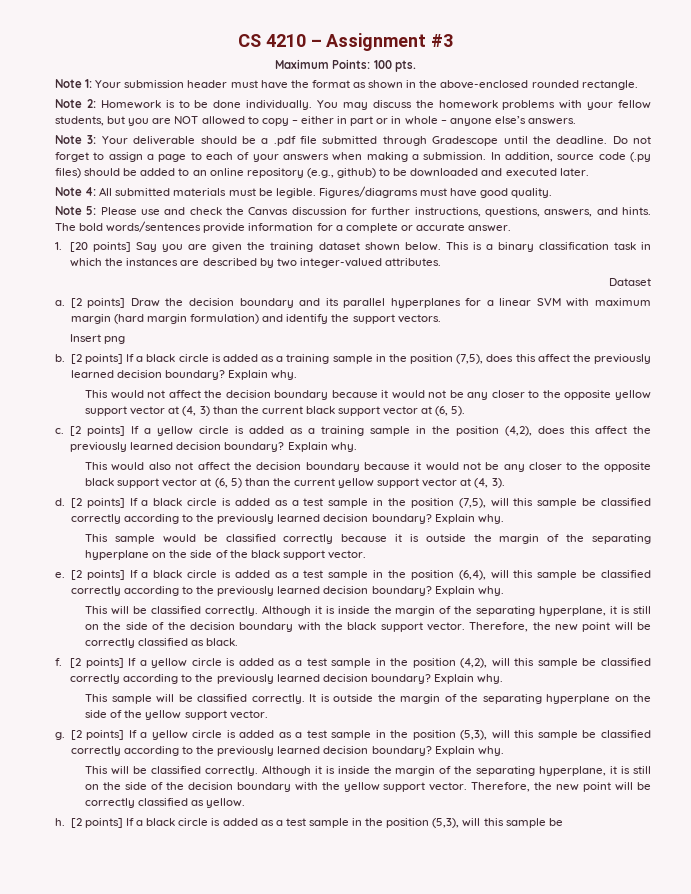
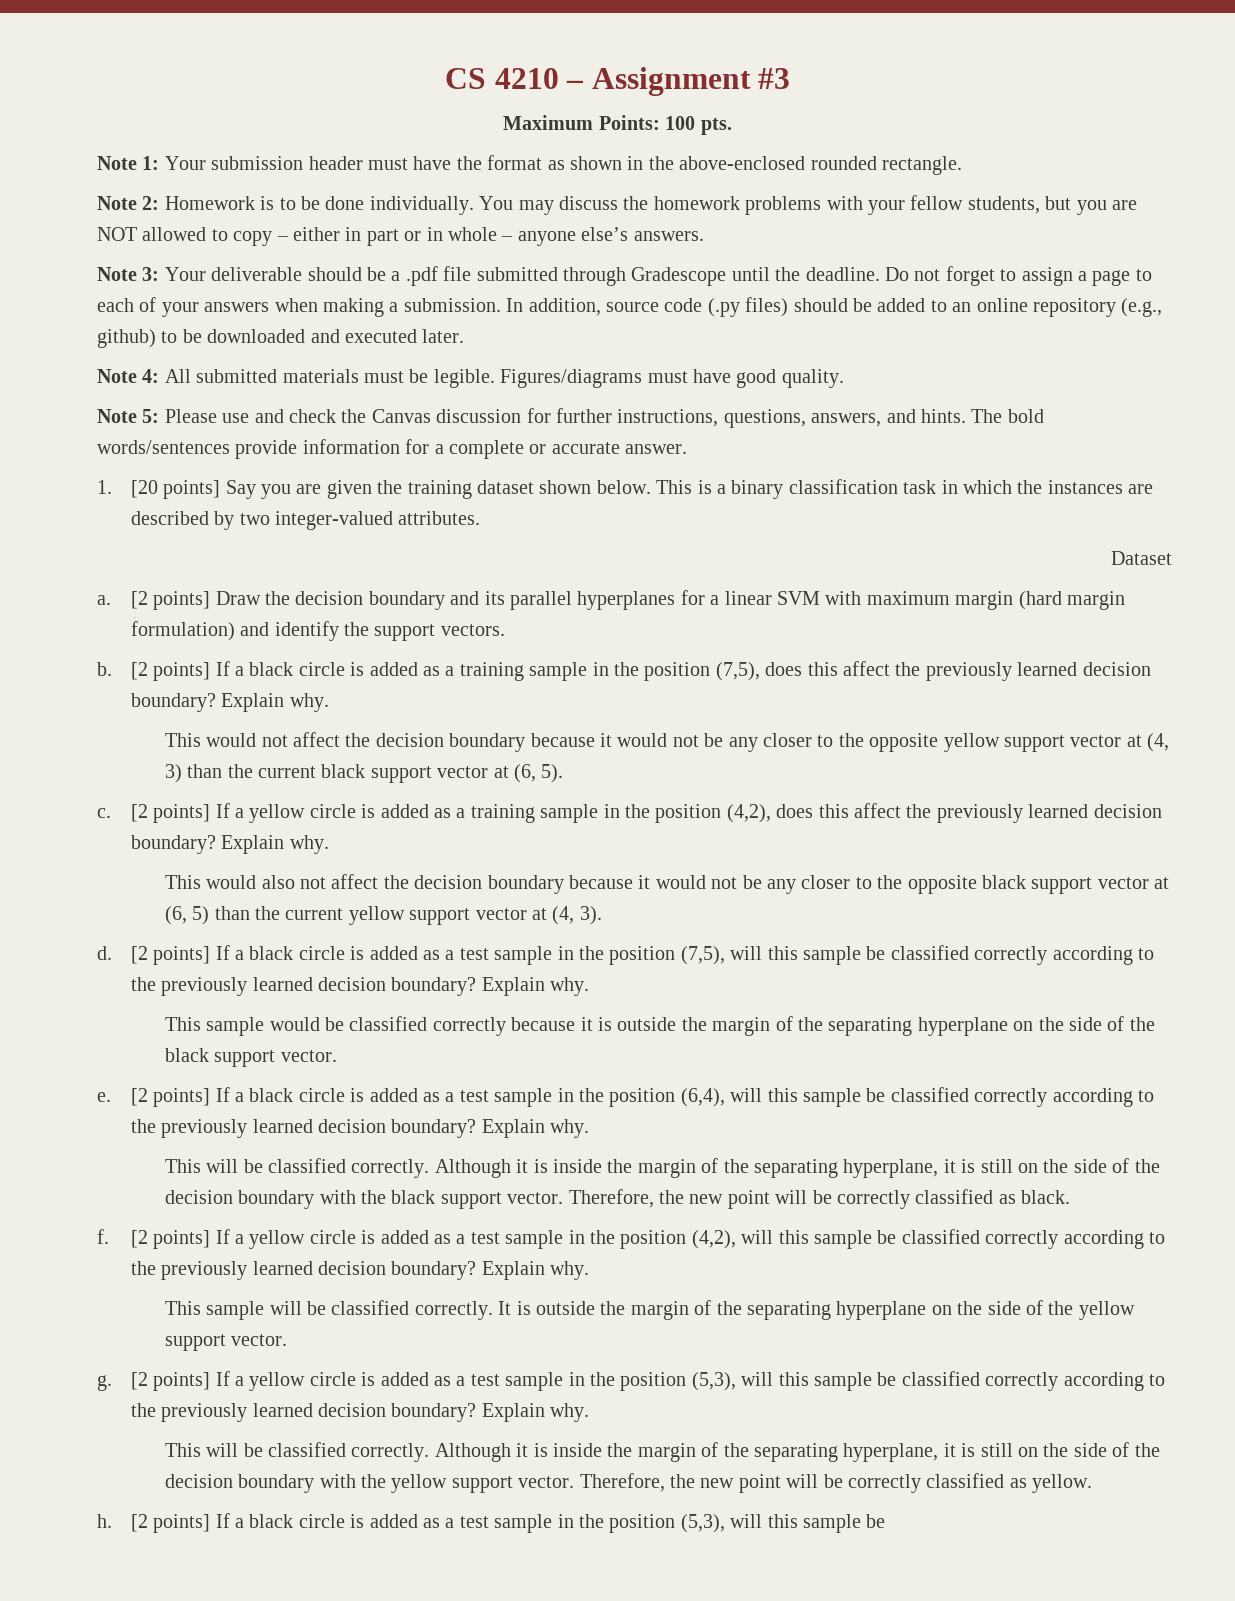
- Insert png

